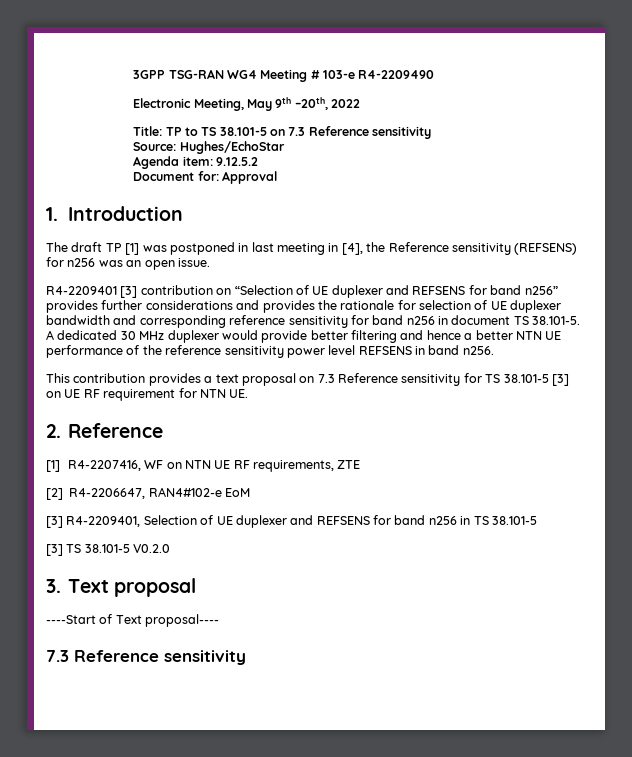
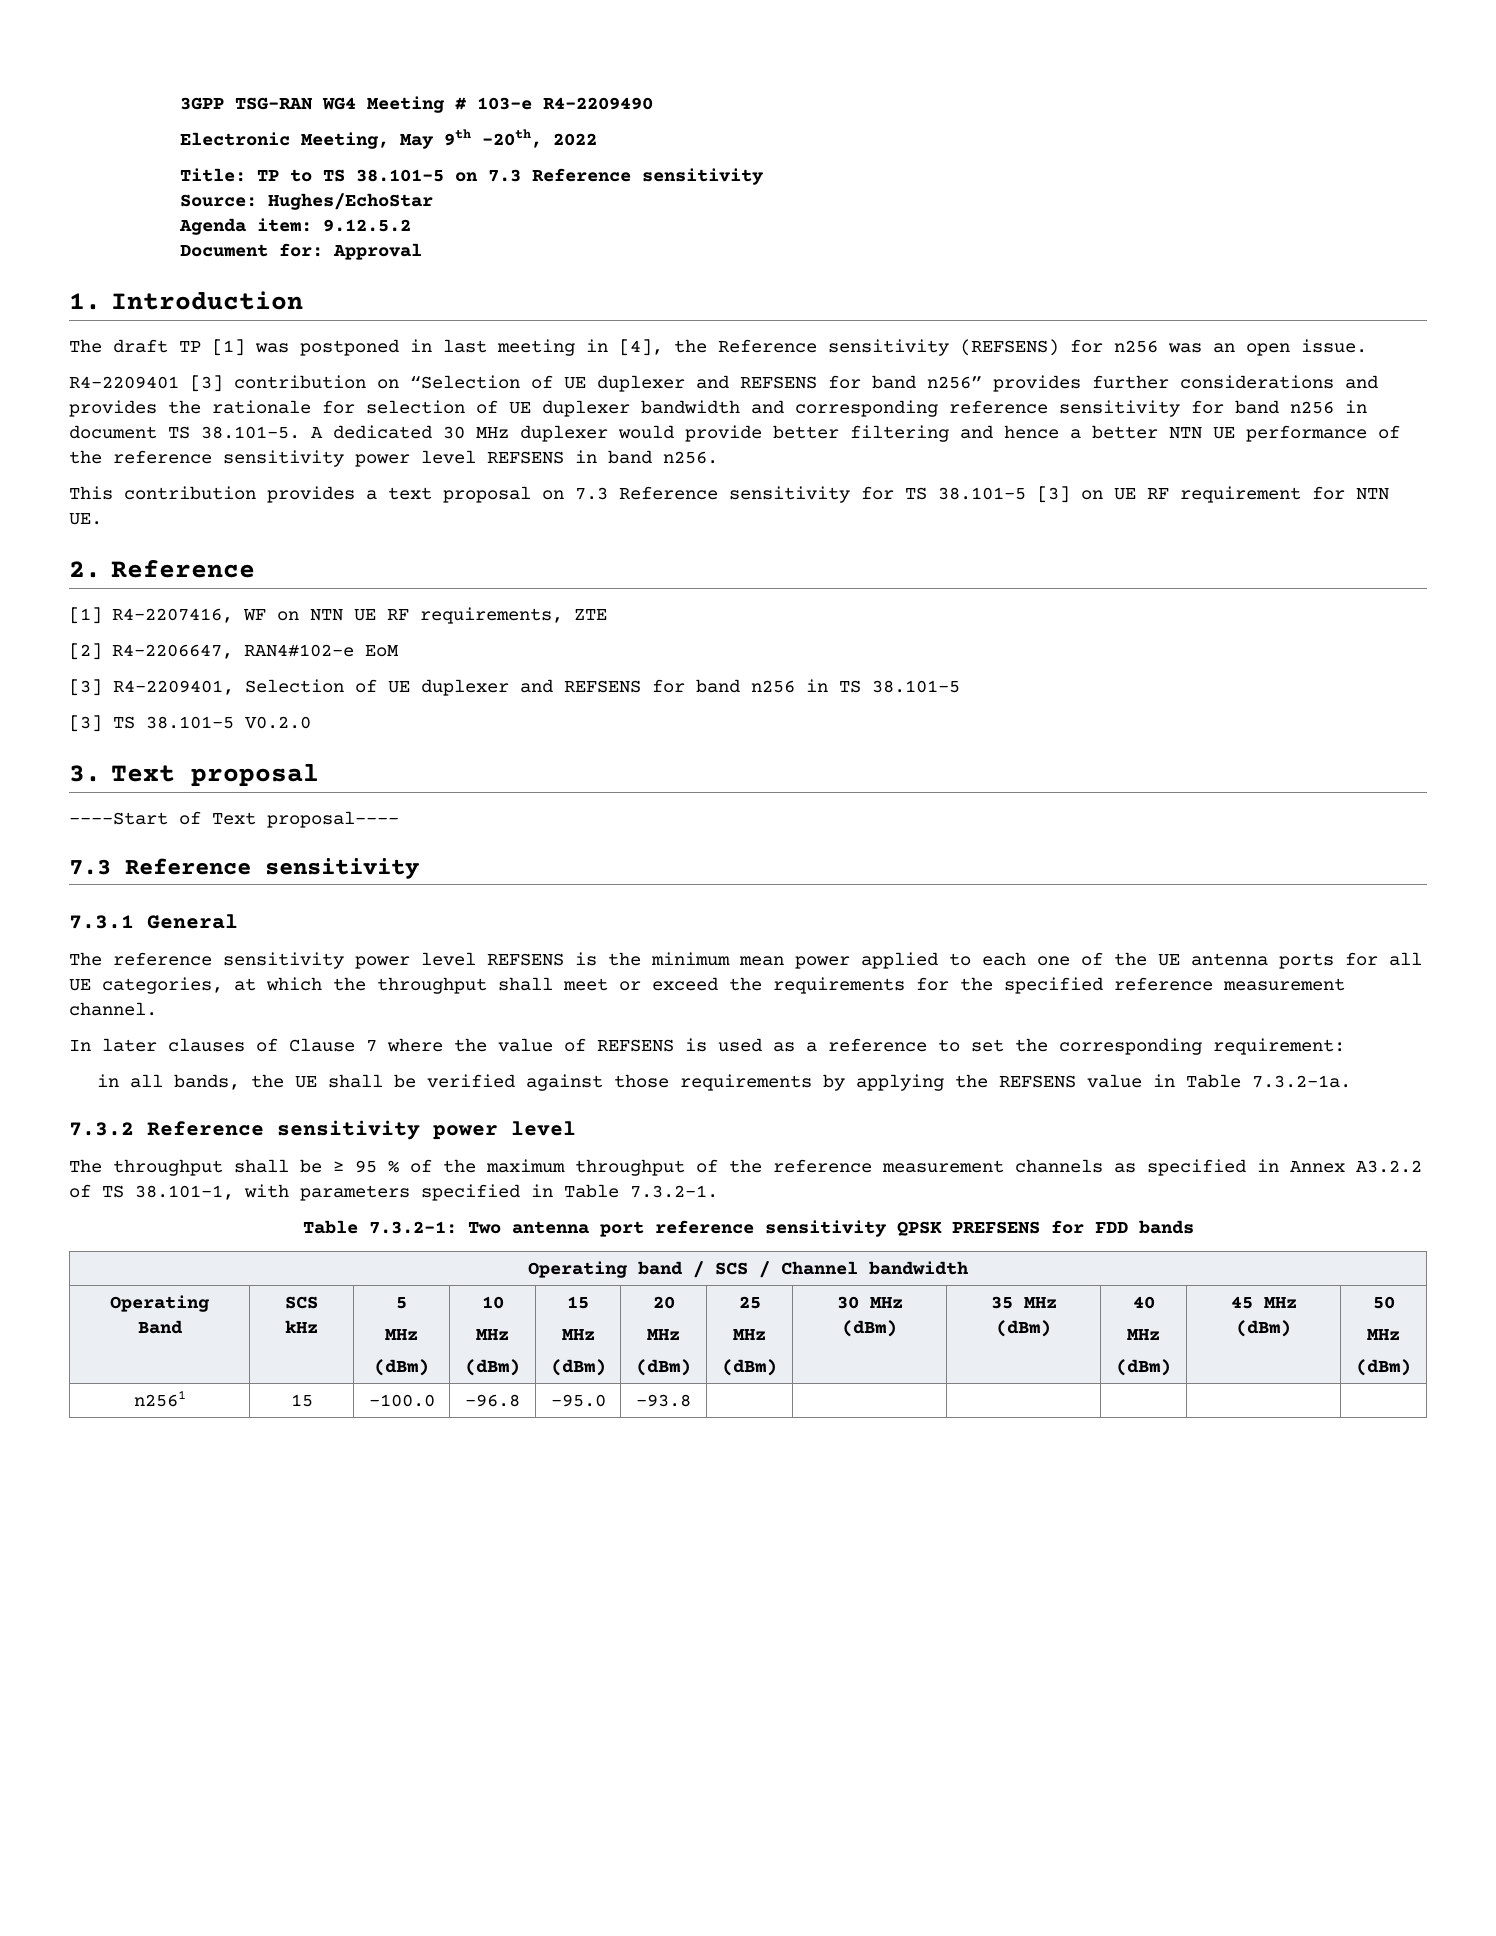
+ 7.3.1 General
+ The reference sensitivity power level REFSENS is the minimum mean power applied to each one of the UE antenna ports for all UE categories, at which the throughput shall meet or exceed the requirements for the specified reference measurement channel.
+ In later clauses of Clause 7 where the value of REFSENS is used as a reference to set the corresponding requirement:
+ in all bands, the UE shall be verified against those requirements by applying the REFSENS value in Table 7.3.2-1a.
+ 7.3.2 Reference sensitivity power level
+ The throughput shall be ≥ 95 % of the maximum throughput of the reference measurement channels as specified in Annex A3.2.2 of TS 38.101-1, with parameters specified in Table 7.3.2-1.
+ Table 7.3.2-1: Two antenna port reference sensitivity QPSK PREFSENS for FDD bands
+ Operating band / SCS / Channel bandwidth
+ Operating Band | SCS kHz | 5
+ MHz
+ (dBm) | 10
+ MHz
+ (dBm) | 15
+ MHz
+ (dBm) | 20
+ MHz
+ (dBm) | 25
+ MHz
+ (dBm) | 30 MHz (dBm) | 35 MHz (dBm) | 40
+ MHz
+ (dBm) | 45 MHz (dBm) | 50
+ MHz
+ (dBm)
+ n2561 | 15 | -100.0 | -96.8 | -95.0 | -93.8 | | | | | |

